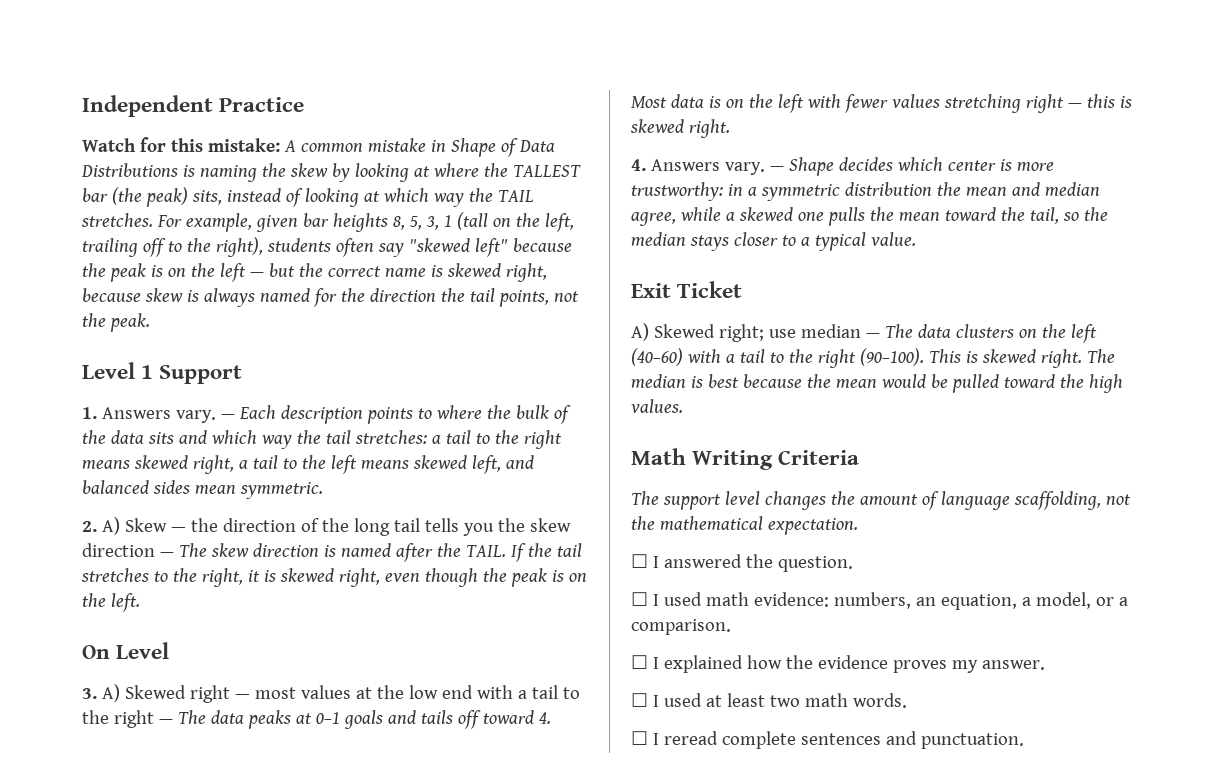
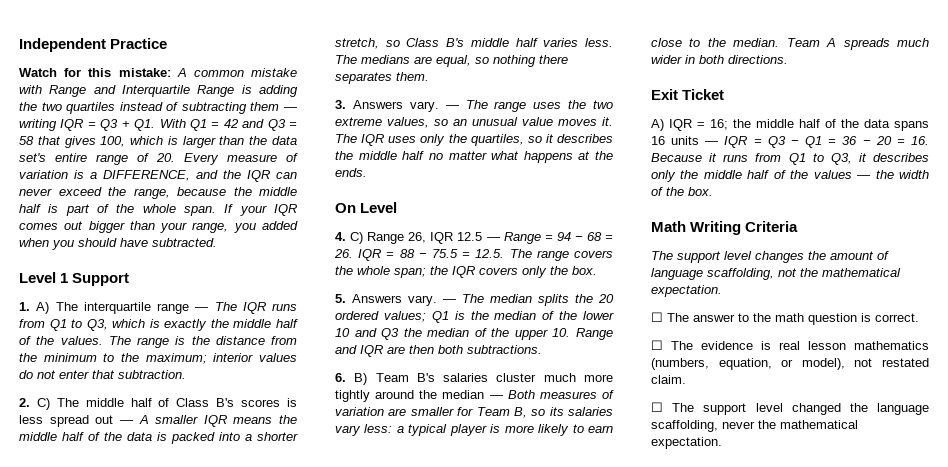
- Watch for this mistake: A common mistake in Shape of Data Distributions is naming the skew by looking at where the TALLEST bar (the peak) sits, instead of looking at which way the TAIL stretches. For example, given bar heights 8, 5, 3, 1 (tall on the left, trailing off to the right), students often say "skewed left" because the peak is on the left — but the correct name is skewed right, because skew is always named for the direction the tail points, not the peak.
+ Watch for this mistake: A common mistake with Range and Interquartile Range is adding the two quartiles instead of subtracting them — writing IQR = Q3 + Q1. With Q1 = 42 and Q3 = 58 that gives 100, which is larger than the data set's entire range of 20. Every measure of variation is a DIFFERENCE, and the IQR can never exceed the range, because the middle half is part of the whole span. If your IQR comes out bigger than your range, you added when you should have subtracted.
  Level 1 Support
- 1. Answers vary. — Each description points to where the bulk of the data sits and which way the tail stretches: a tail to the right means skewed right, a tail to the left means skewed left, and balanced sides mean symmetric.
- 2. A) Skew — the direction of the long tail tells you the skew direction — The skew direction is named after the TAIL. If the tail stretches to the right, it is skewed right, even though the peak is on the left.
+ 1. A) The interquartile range — The IQR runs from Q1 to Q3, which is exactly the middle half of the values. The range is the distance from the minimum to the maximum; interior values do not enter that subtraction.
+ 2. C) The middle half of Class B's scores is less spread out — A smaller IQR means the middle half of the data is packed into a shorter stretch, so Class B's middle half varies less. The medians are equal, so nothing there separates them.
+ 3. Answers vary. — The range uses the two extreme values, so an unusual value moves it. The IQR uses only the quartiles, so it describes the middle half no matter what happens at the ends.
  On Level
- 3. A) Skewed right — most values at the low end with a tail to the right — The data peaks at 0–1 goals and tails off toward 4. Most data is on the left with fewer values stretching right — this is skewed right.
- 4. Answers vary. — Shape decides which center is more trustworthy: in a symmetric distribution the mean and median agree, while a skewed one pulls the mean toward the tail, so the median stays closer to a typical value.
+ 4. C) Range 26, IQR 12.5 — Range = 94 − 68 = 26. IQR = 88 − 75.5 = 12.5. The range covers the whole span; the IQR covers only the box.
+ 5. Answers vary. — The median splits the 20 ordered values; Q1 is the median of the lower 10 and Q3 the median of the upper 10. Range and IQR are then both subtractions.
+ 6. B) Team B's salaries cluster much more tightly around the median — Both measures of variation are smaller for Team B, so its salaries vary less: a typical player is more likely to earn close to the median. Team A spreads much wider in both directions.
  Exit Ticket
- A) Skewed right; use median — The data clusters on the left (40–60) with a tail to the right (90–100). This is skewed right. The median is best because the mean would be pulled toward the high values.
+ A) IQR = 16; the middle half of the data spans 16 units — IQR = Q3 − Q1 = 36 − 20 = 16. Because it runs from Q1 to Q3, it describes only the middle half of the values — the width of the box.
- ☐ I answered the question.
- ☐ I used math evidence: numbers, an equation, a model, or a comparison.
- ☐ I explained how the evidence proves my answer.
- ☐ I used at least two math words.
- ☐ I reread complete sentences and punctuation.
+ ☐ The answer to the math question is correct.
+ ☐ The evidence is real lesson mathematics (numbers, equation, or model), not restated claim.
+ ☐ The support level changed the language scaffolding, never the mathematical expectation.

